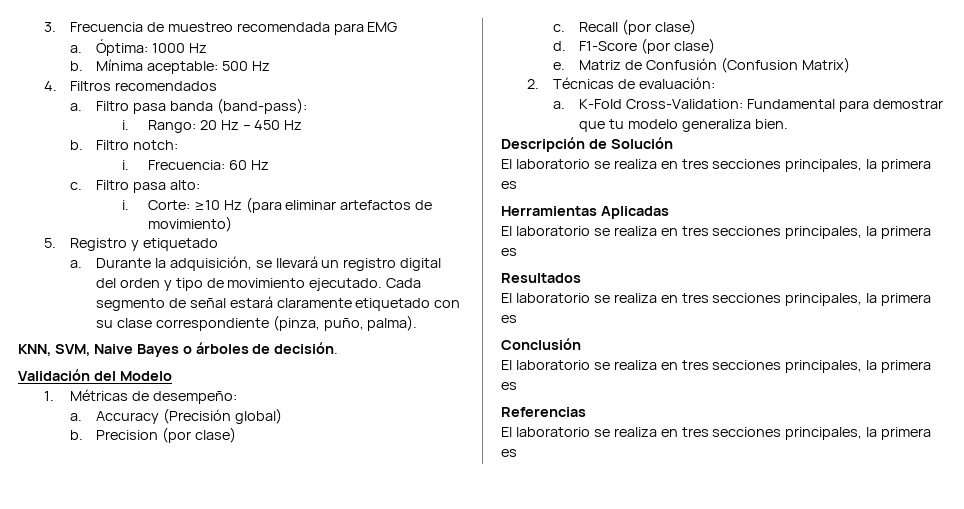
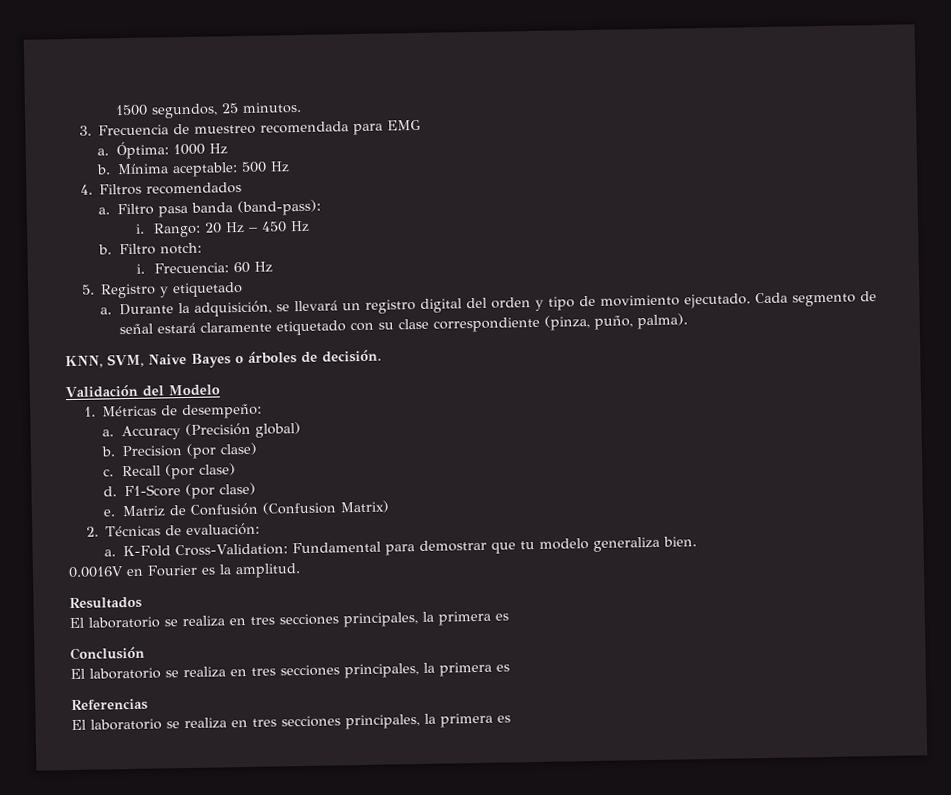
+ 1500 segundos, 25 minutos.
- c. Filtro pasa alto:
- i. Corte: ≥10 Hz (para eliminar artefactos de movimiento)
- Descripción de Solución
- El laboratorio se realiza en tres secciones principales, la primera es
- Herramientas Aplicadas
- El laboratorio se realiza en tres secciones principales, la primera es
+ 0.0016V en Fourier es la amplitud.

